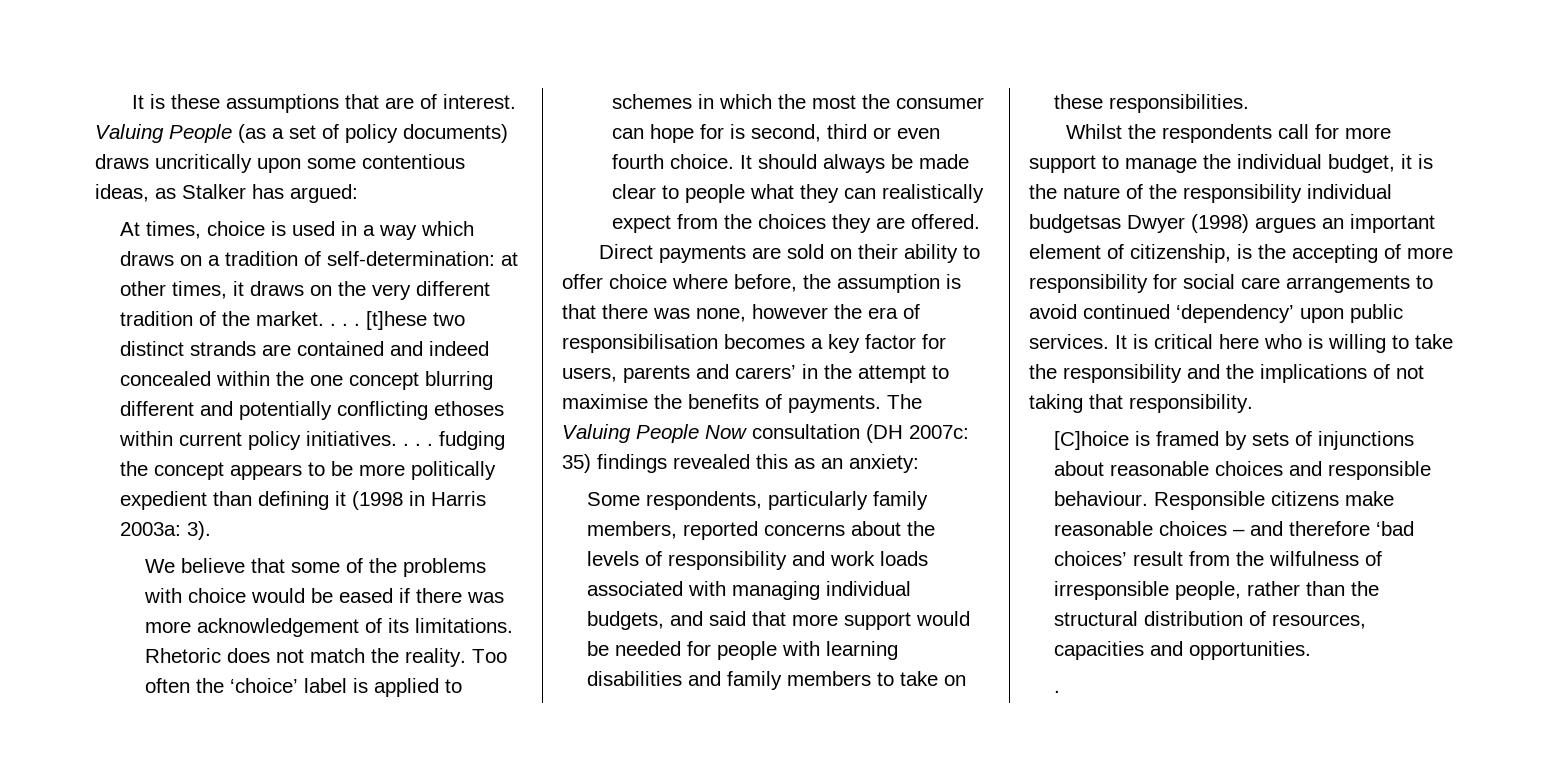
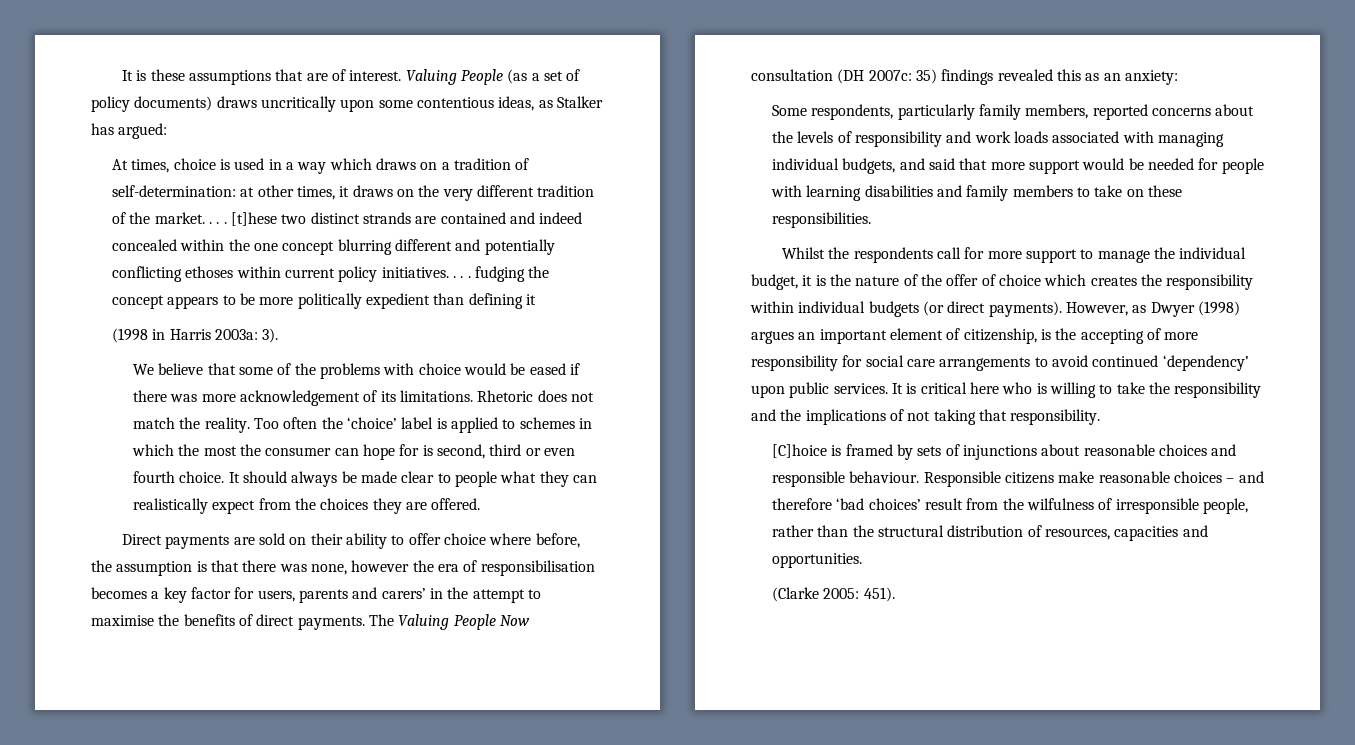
- [t]hese two distinct strands are contained and indeed concealed within the one concept blurring different and potentially conflicting ethoses within current policy initiatives. . . . fudging the concept appears to be more politically expedient than defining it (1998 in Harris 2003a: 3).
+ [t]hese two distinct strands are contained and indeed concealed within the one concept blurring different and potentially conflicting ethoses within current policy initiatives. . . . fudging the concept appears to be more politically expedient than defining it
+ (1998 in Harris 2003a: 3).
- Direct payments are sold on their ability to offer choice where before, the assumption is that there was none, however the era of responsibilisation becomes a key factor for users, parents and carers’ in the attempt to maximise the benefits of payments.
+ Direct payments are sold on their ability to offer choice where before, the assumption is that there was none, however the era of responsibilisation becomes a key factor for users, parents and carers’ in the attempt to maximise the benefits of direct payments.
- Whilst the respondents call for more support to manage the individual budget, it is the nature of the responsibility individual budgetsas Dwyer (1998) argues an important element of citizenship, is the accepting of more responsibility for social care arrangements to avoid continued ‘dependency’ upon public services.
+ Whilst the respondents call for more support to manage the individual budget, it is the nature of the offer of choice which creates the responsibility within individual budgets (or direct payments). However, as Dwyer (1998) argues an important element of citizenship, is the accepting of more responsibility for social care arrangements to avoid continued ‘dependency’ upon public services.
  Responsible citizens make reasonable choices – and therefore ‘bad choices’ result from the wilfulness of irresponsible people, rather than the structural distribution of resources, capacities and opportunities.
- .
+ (Clarke 2005: 451).

